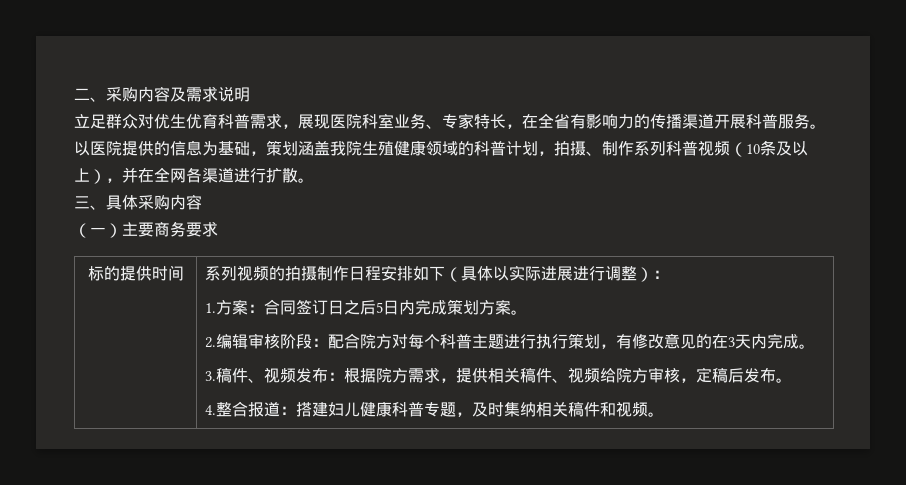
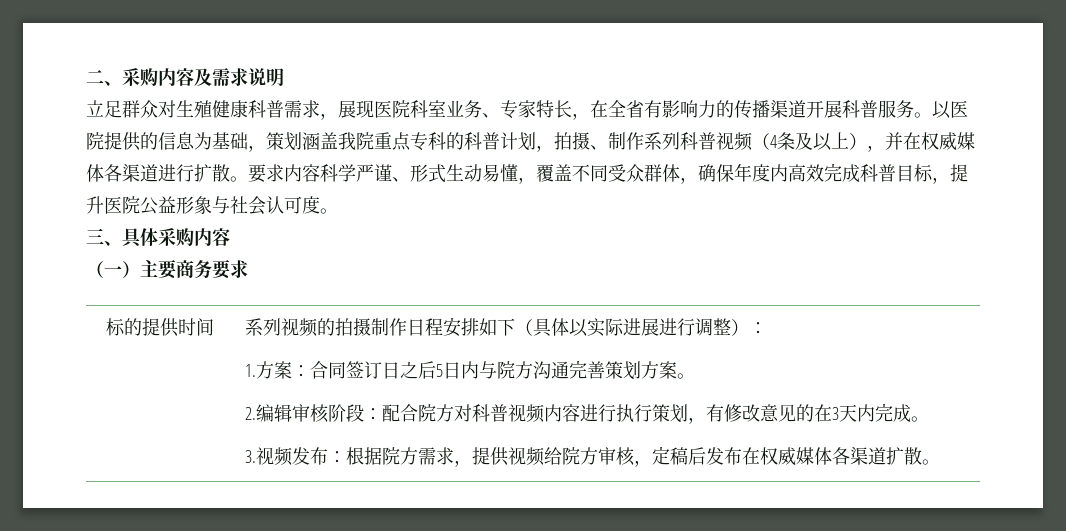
- 立足群众对优生优育科普需求，展现医院科室业务、专家特长，在全省有影响力的传播渠道开展科普服务。
+ 立足群众对生殖健康科普需求，展现医院科室业务、专家特长，在全省有影响力的传播渠道开展科普服务。
- 以医院提供的信息为基础，策划涵盖我院生殖健康领域的科普计划，拍摄、制作系列科普视频（10条及以上），并在全网各渠道进行扩散。
+ 以医院提供的信息为基础，策划涵盖我院重点专科的科普计划，拍摄、制作系列科普视频（4条及以上），并在权威媒体各渠道进行扩散。要求内容科学严谨、形式生动易懂，覆盖不同受众群体，确保年度内高效完成科普目标，提升医院公益形象与社会认可度。
- 1.方案：合同签订日之后5日内完成策划方案。
+ 1.方案：合同签订日之后5日内与院方沟通完善策划方案。
- 2.编辑审核阶段：配合院方对每个科普主题进行执行策划，有修改意见的在3天内完成。
+ 2.编辑审核阶段：配合院方对科普视频内容进行执行策划，有修改意见的在3天内完成。
- 3.稿件、视频发布：根据院方需求，提供相关稿件、视频给院方审核，定稿后发布。
- 4.整合报道：搭建妇儿健康科普专题，及时集纳相关稿件和视频。
+ 3.视频发布：根据院方需求，提供视频给院方审核，定稿后发布在权威媒体各渠道扩散。

